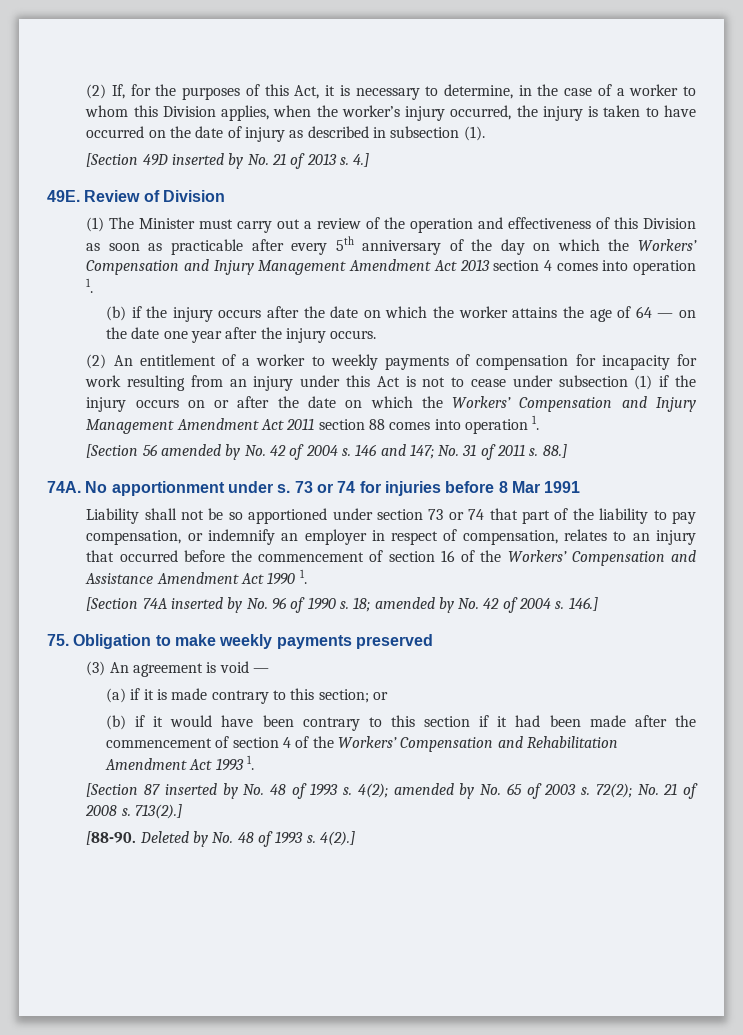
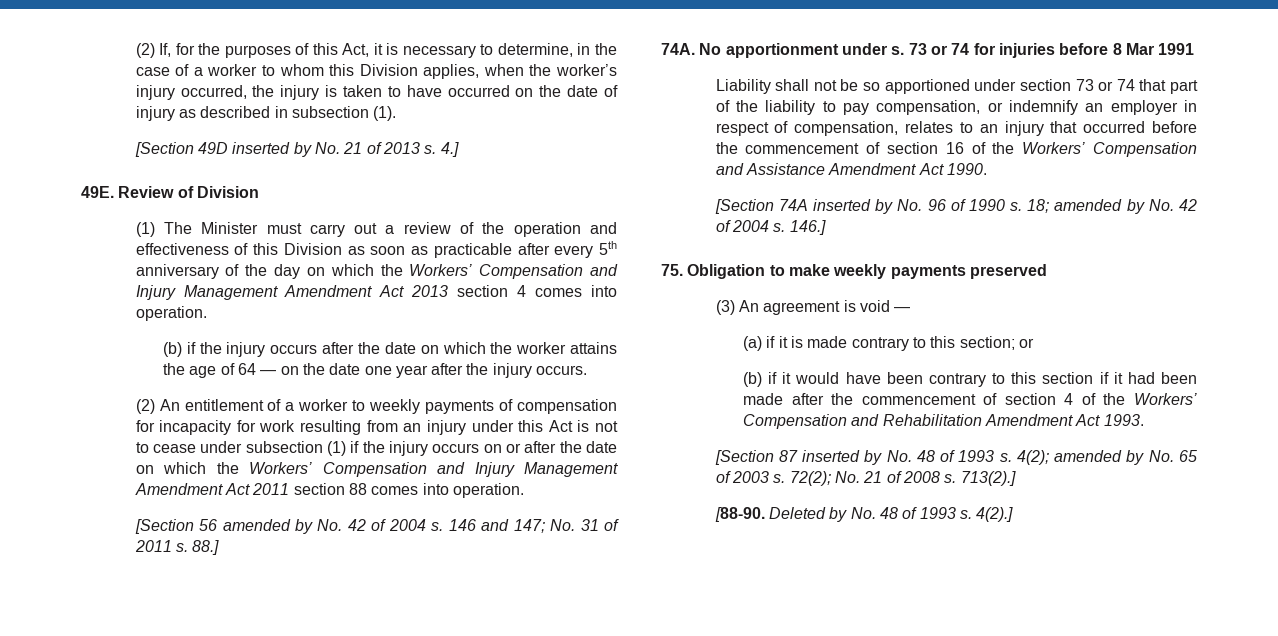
- (1) The Minister must carry out a review of the operation and effectiveness of this Division as soon as practicable after every 5th anniversary of the day on which the Workers’ Compensation and Injury Management Amendment Act 2013 section 4 comes into operation 1.
+ (1) The Minister must carry out a review of the operation and effectiveness of this Division as soon as practicable after every 5th anniversary of the day on which the Workers’ Compensation and Injury Management Amendment Act 2013 section 4 comes into operation.
- (2) An entitlement of a worker to weekly payments of compensation for incapacity for work resulting from an injury under this Act is not to cease under subsection (1) if the injury occurs on or after the date on which the Workers’ Compensation and Injury Management Amendment Act 2011 section 88 comes into operation 1.
+ (2) An entitlement of a worker to weekly payments of compensation for incapacity for work resulting from an injury under this Act is not to cease under subsection (1) if the injury occurs on or after the date on which the Workers’ Compensation and Injury Management Amendment Act 2011 section 88 comes into operation.
- Liability shall not be so apportioned under section 73 or 74 that part of the liability to pay compensation, or indemnify an employer in respect of compensation, relates to an injury that occurred before the commencement of section 16 of the Workers’ Compensation and Assistance Amendment Act 1990 1.
+ Liability shall not be so apportioned under section 73 or 74 that part of the liability to pay compensation, or indemnify an employer in respect of compensation, relates to an injury that occurred before the commencement of section 16 of the Workers’ Compensation and Assistance Amendment Act 1990.
- (b) if it would have been contrary to this section if it had been made after the commencement of section 4 of the Workers’ Compensation and Rehabilitation Amendment Act 1993 1.
+ (b) if it would have been contrary to this section if it had been made after the commencement of section 4 of the Workers’ Compensation and Rehabilitation Amendment Act 1993.

